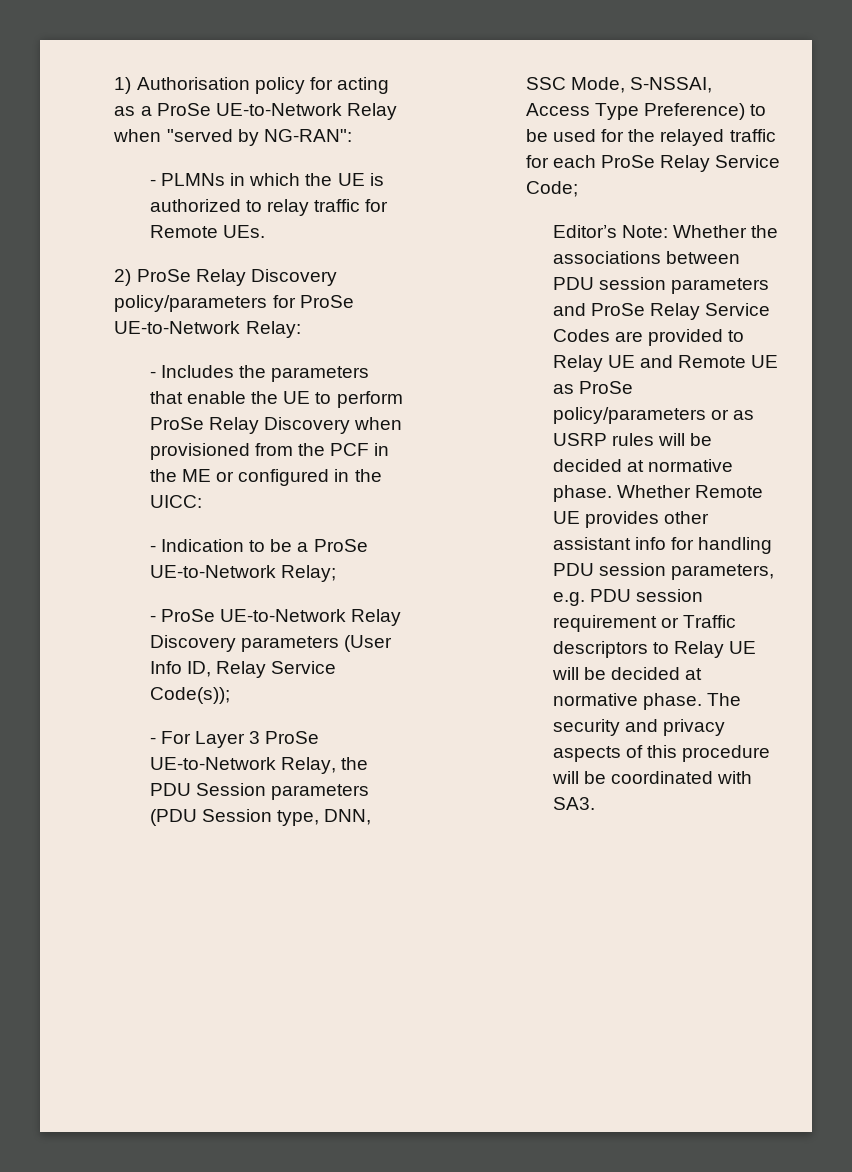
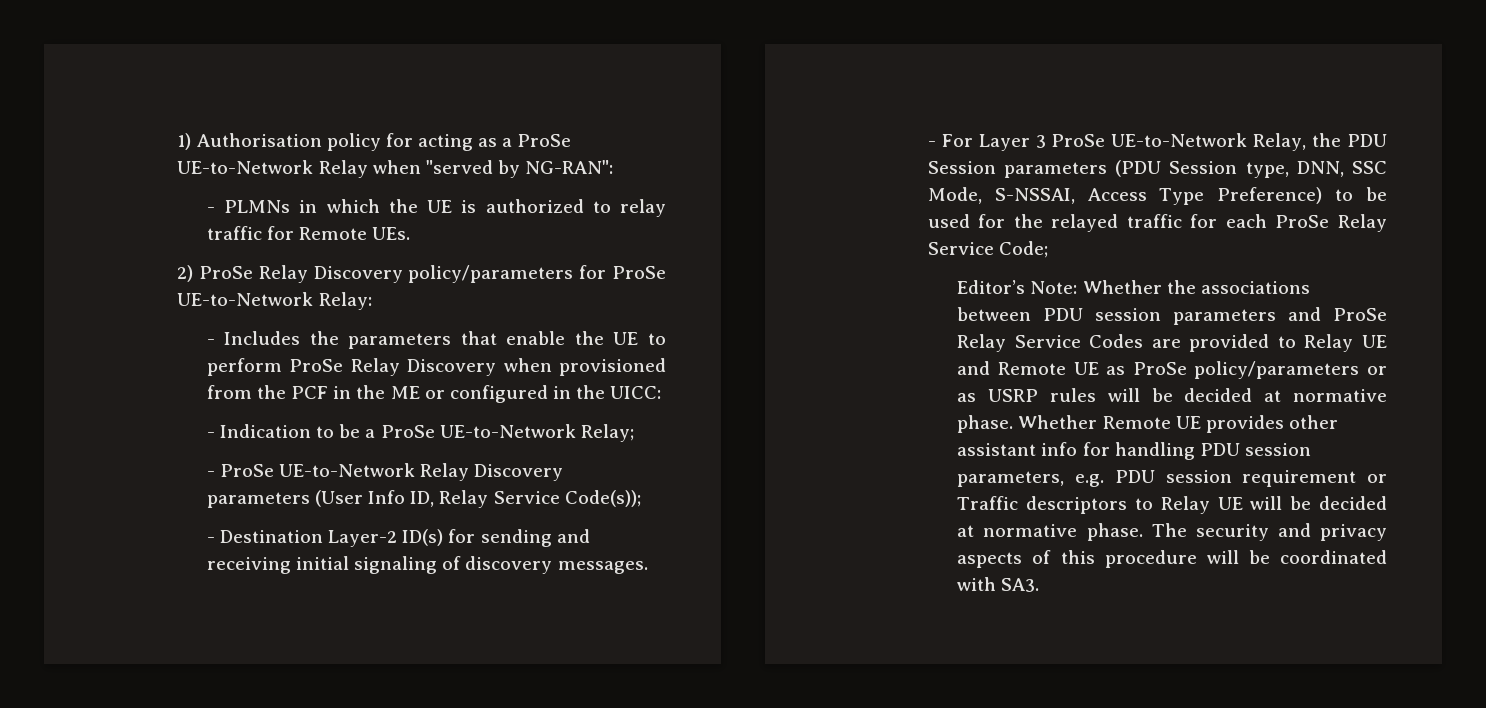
+ - Destination Layer-2 ID(s) for sending and receiving initial signaling of discovery messages.

